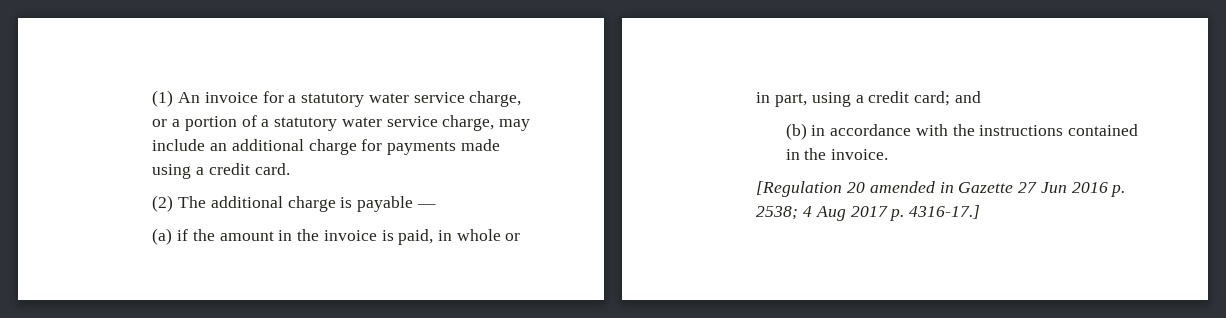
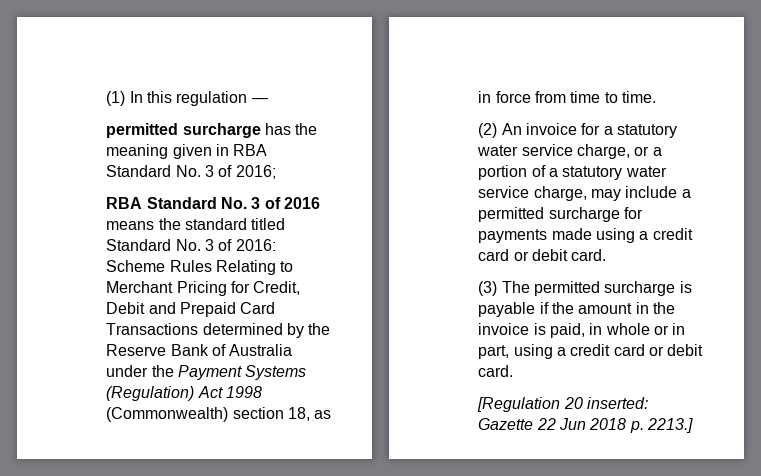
- (1) An invoice for a statutory water service charge, or a portion of a statutory water service charge, may include an additional charge for payments made using a credit card.
- (2) The additional charge is payable —
- (a) if the amount in the invoice is paid, in whole or in part, using a credit card; and
- (b) in accordance with the instructions contained in the invoice.
- [Regulation 20 amended in Gazette 27 Jun 2016 p. 2538; 4 Aug 2017 p. 4316-17.]
+ (1) In this regulation —
+ permitted surcharge has the meaning given in RBA Standard No. 3 of 2016;
+ RBA Standard No. 3 of 2016 means the standard titled Standard No. 3 of 2016: Scheme Rules Relating to Merchant Pricing for Credit, Debit and Prepaid Card Transactions determined by the Reserve Bank of Australia under the Payment Systems (Regulation) Act 1998 (Commonwealth) section 18, as in force from time to time.
+ (2) An invoice for a statutory water service charge, or a portion of a statutory water service charge, may include a permitted surcharge for payments made using a credit card or debit card.
+ (3) The permitted surcharge is payable if the amount in the invoice is paid, in whole or in part, using a credit card or debit card.
+ [Regulation 20 inserted: Gazette 22 Jun 2018 p. 2213.]

